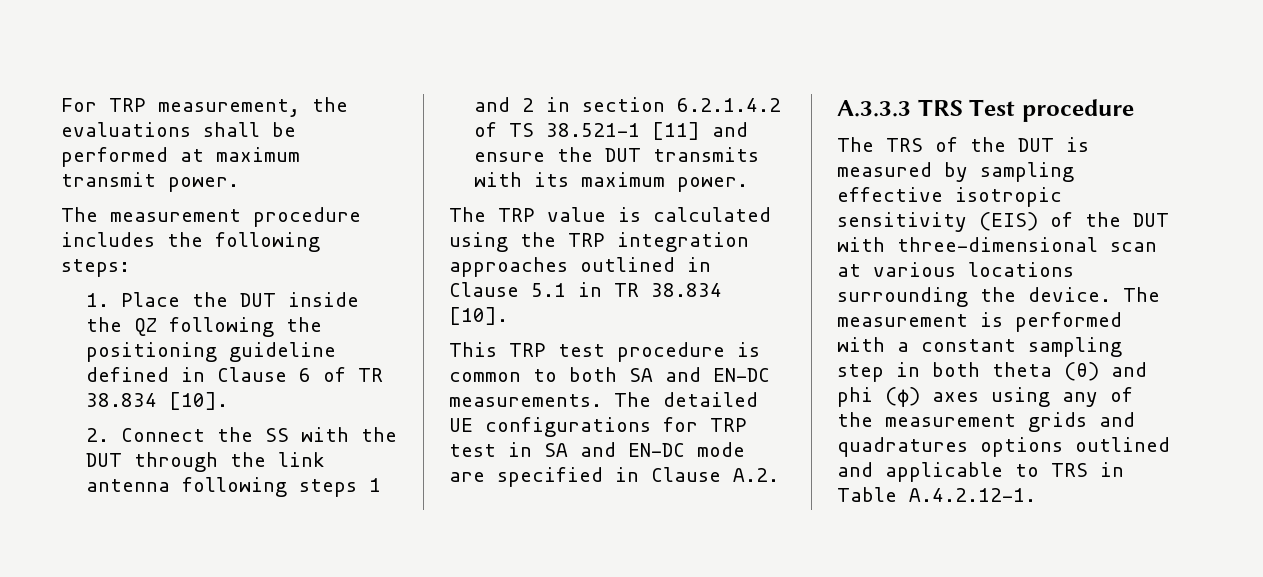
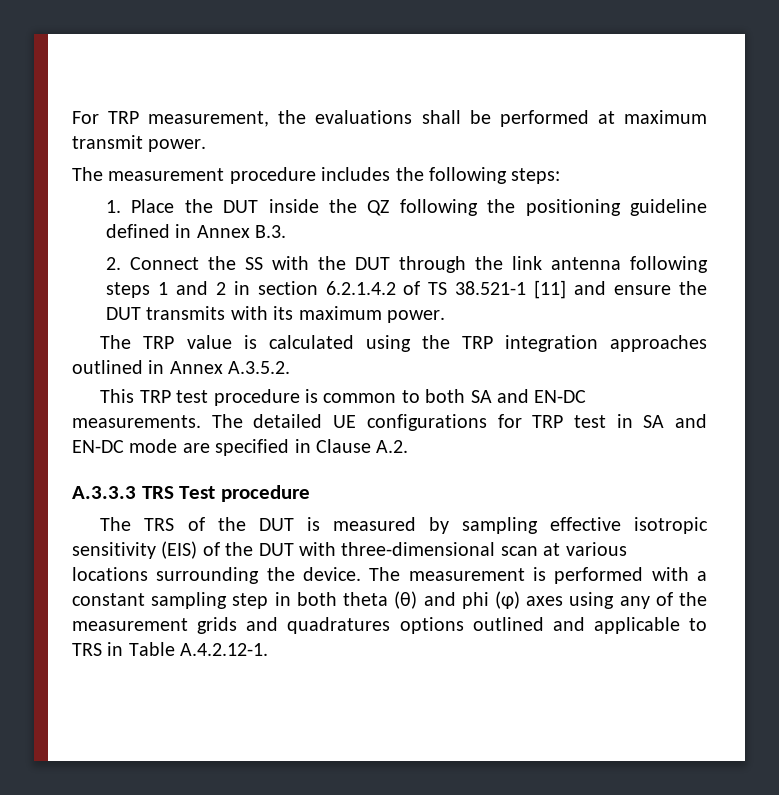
- 1. Place the DUT inside the QZ following the positioning guideline defined in Clause 6 of TR 38.834 [10].
+ 1. Place the DUT inside the QZ following the positioning guideline defined in Annex B.3.
- The TRP value is calculated using the TRP integration approaches outlined in Clause 5.1 in TR 38.834 [10].
+ The TRP value is calculated using the TRP integration approaches outlined in Annex A.3.5.2.

